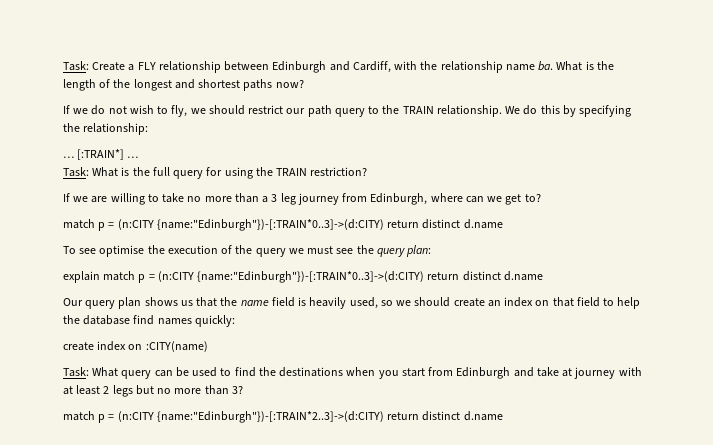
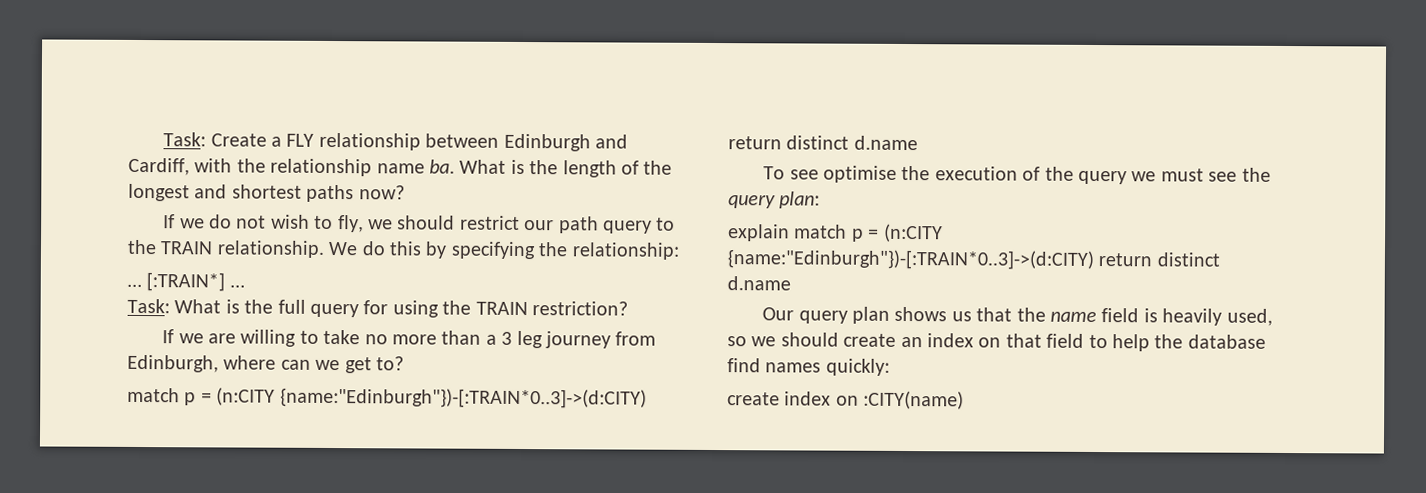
- Task: What query can be used to find the destinations when you start from Edinburgh and take at journey with at least 2 legs but no more than 3?
- match p = (n:CITY {name:"Edinburgh"})-[:TRAIN*2..3]->(d:CITY) return distinct d.name

